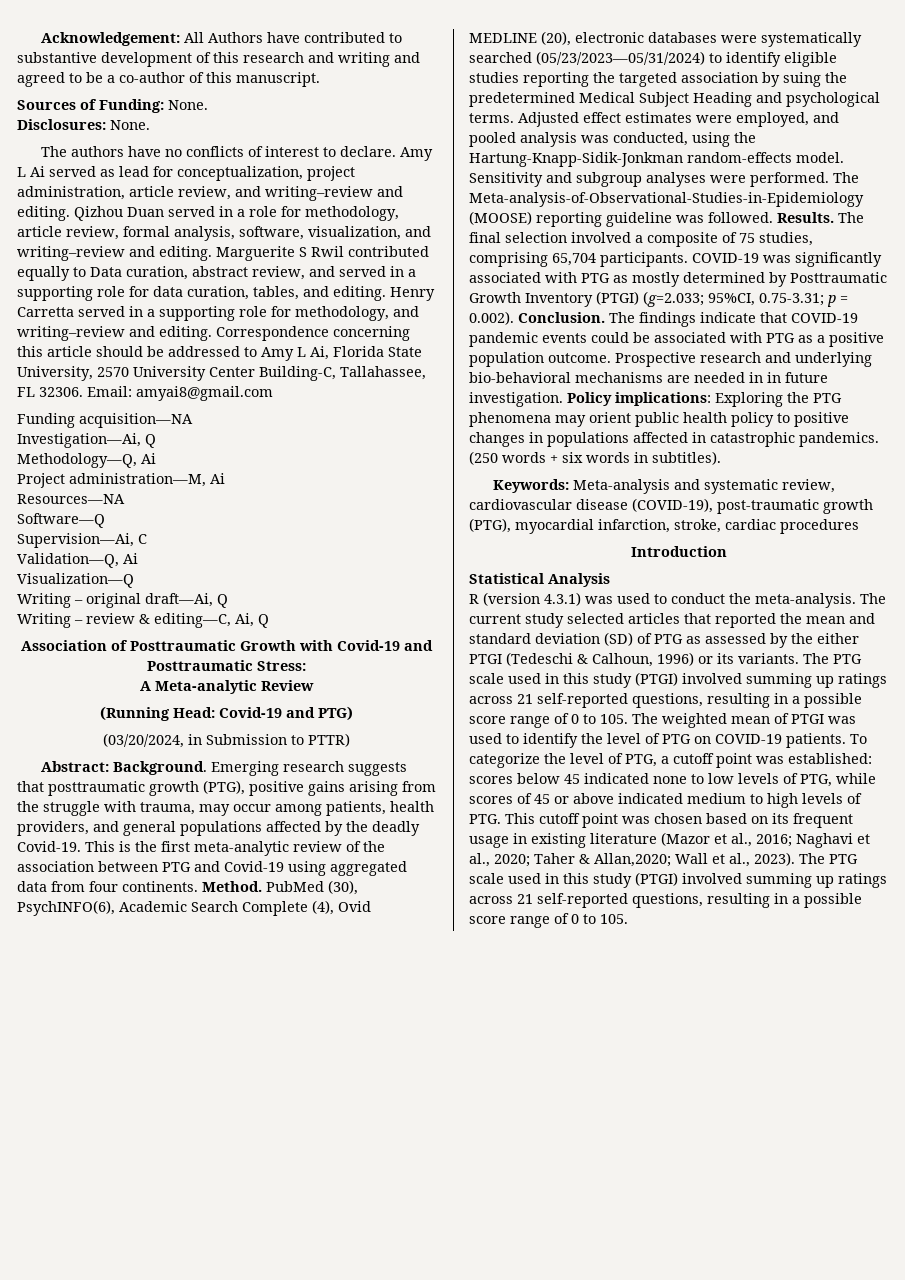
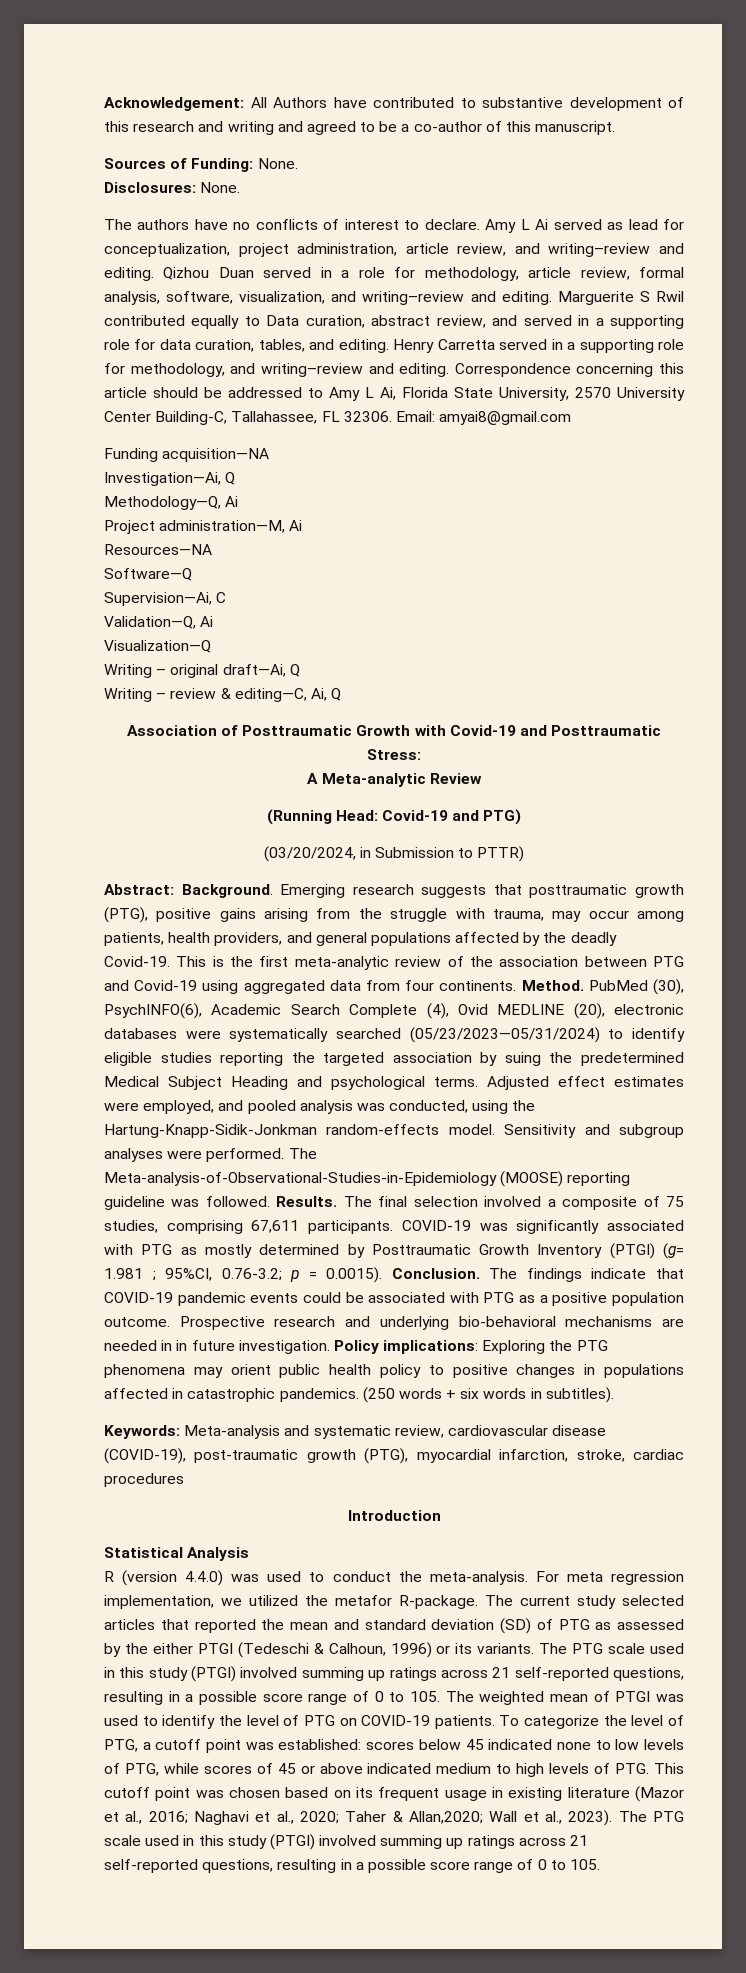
- The final selection involved a composite of 75 studies, comprising 65,704 participants.
+ The final selection involved a composite of 75 studies, comprising 67,611 participants.
- COVID-19 was significantly associated with PTG as mostly determined by Posttraumatic Growth Inventory (PTGI) (g=2.033; 95%CI, 0.75-3.31; p = 0.002). Conclusion.
+ COVID-19 was significantly associated with PTG as mostly determined by Posttraumatic Growth Inventory (PTGI) (g= 1.981 ; 95%CI, 0.76-3.2; p = 0.0015). Conclusion.
- R (version 4.3.1) was used to conduct the meta-analysis.
+ R (version 4.4.0) was used to conduct the meta-analysis.
+ For meta regression implementation, we utilized the metafor R-package.

